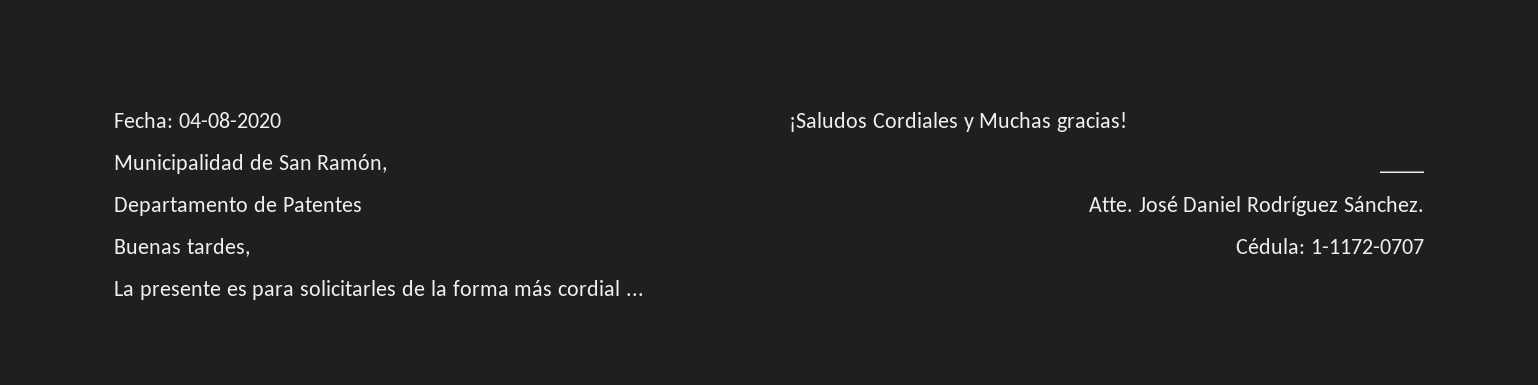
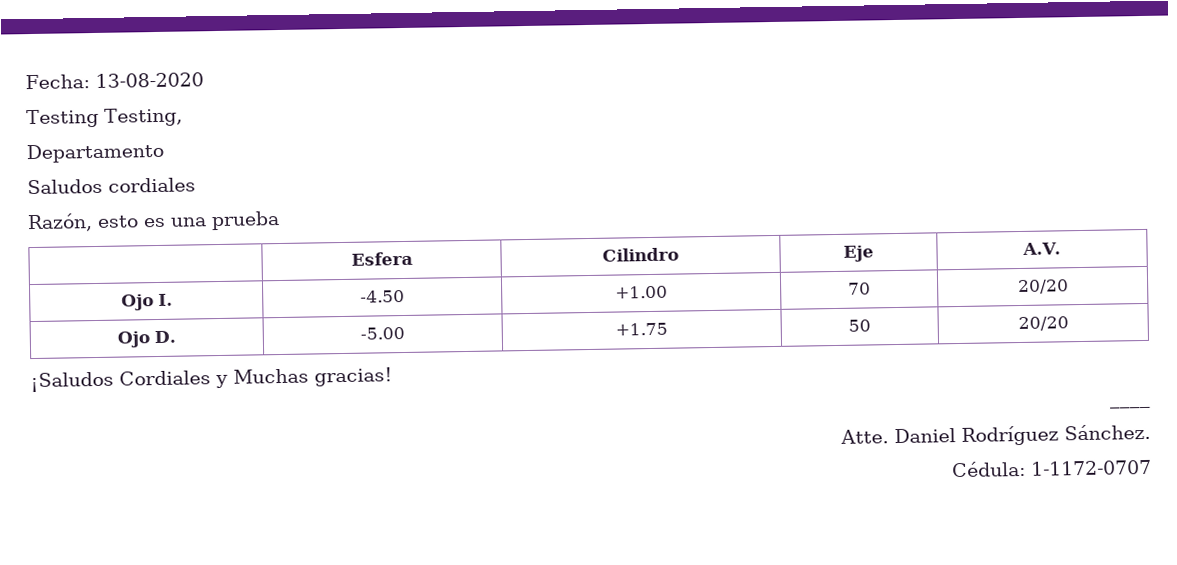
- Fecha: 04-08-2020
- Municipalidad de San Ramón,
- Departamento de Patentes
- Buenas tardes,
- La presente es para solicitarles de la forma más cordial ...
+ Fecha: 13-08-2020
+ Testing Testing,
+ Departamento
+ Saludos cordiales
+ Razón, esto es una prueba
+ | Esfera | Cilindro | Eje | A.V.
+ Ojo I. | -4.50 | +1.00 | 70 | 20/20
+ Ojo D. | -5.00 | +1.75 | 50 | 20/20
- José Daniel Rodríguez Sánchez.
+ Daniel Rodríguez Sánchez.

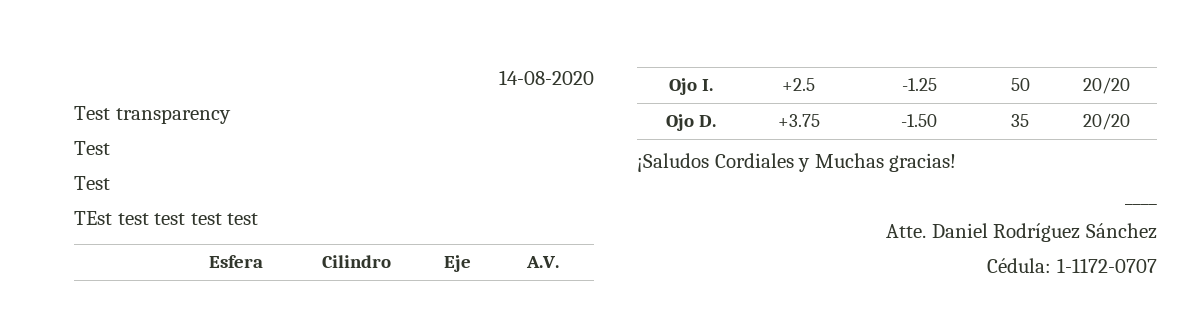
- Fecha: 13-08-2020
- Testing Testing,
- Departamento
- Saludos cordiales
- Razón, esto es una prueba
+ 14-08-2020
+ Test transparency
+ Test
+ Test
+ TEst test test test test
- Ojo I. | -4.50 | +1.00 | 70 | 20/20
+ Ojo I. | +2.5 | -1.25 | 50 | 20/20
- Ojo D. | -5.00 | +1.75 | 50 | 20/20
+ Ojo D. | +3.75 | -1.50 | 35 | 20/20
- Daniel Rodríguez Sánchez.
+ Daniel Rodríguez Sánchez

